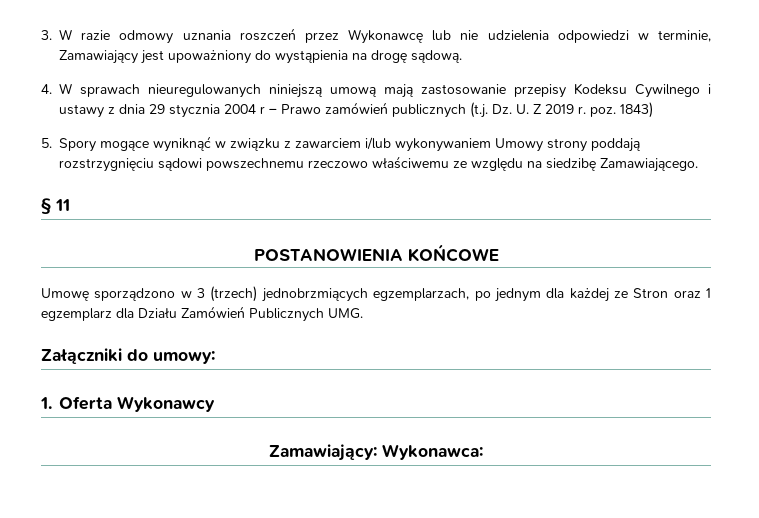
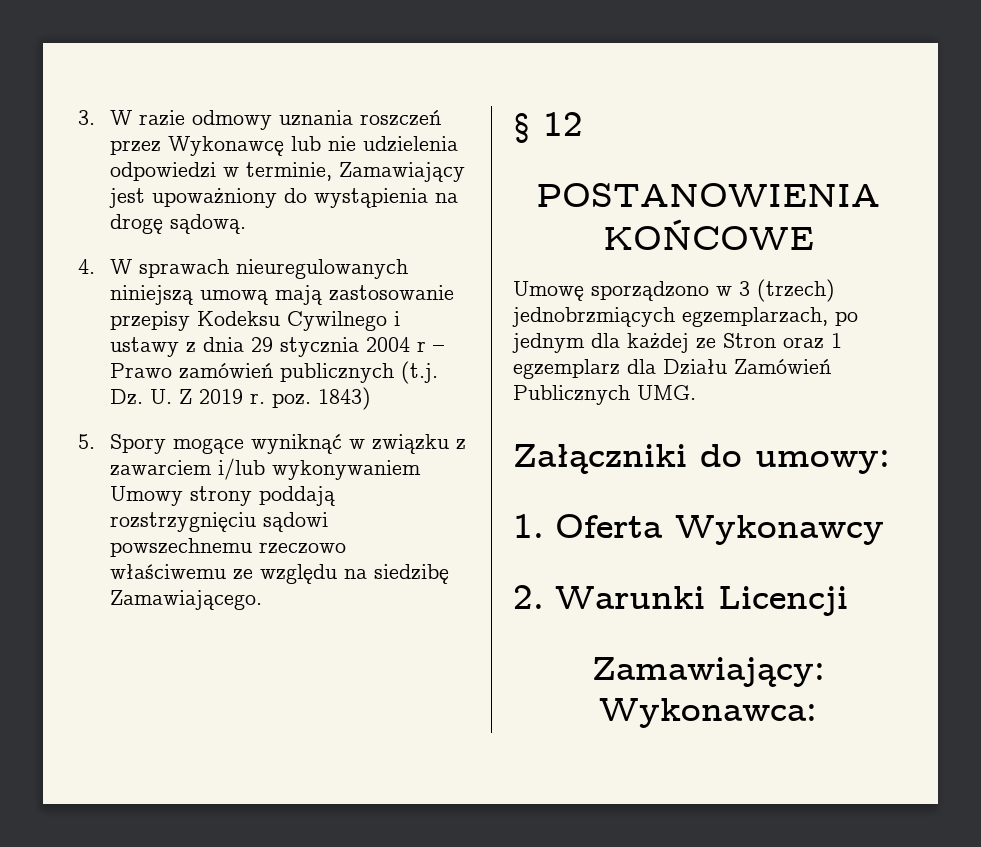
- § 11
+ § 12
+ 2. Warunki Licencji

